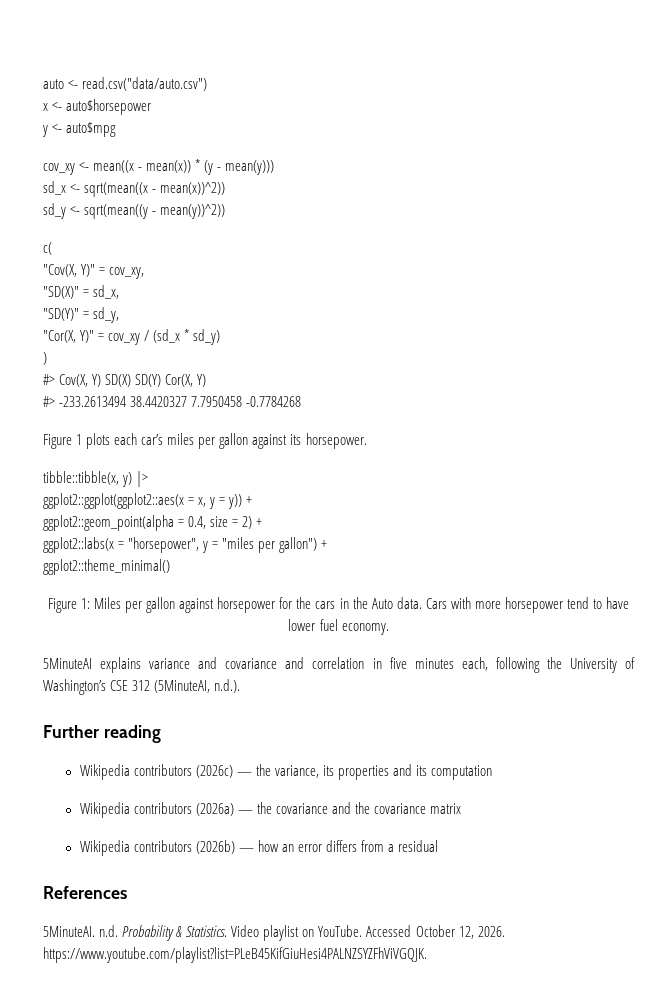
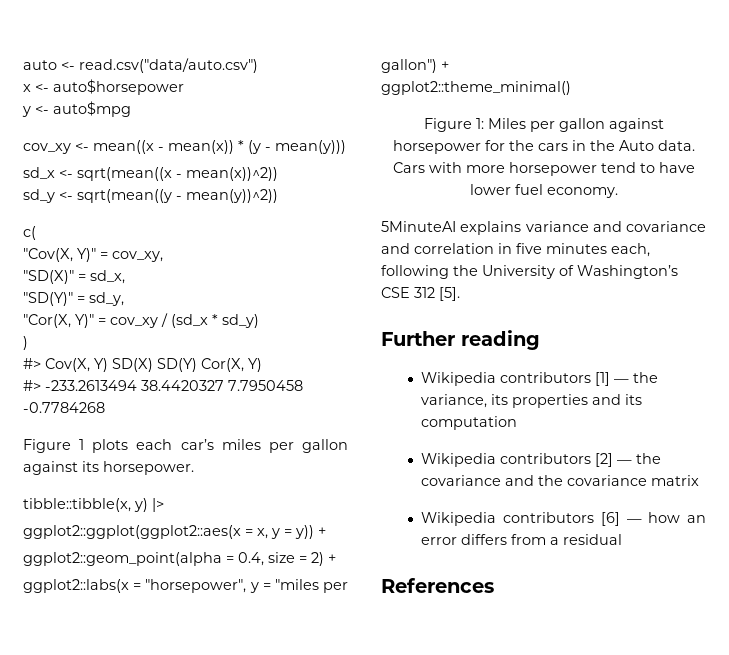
- 5MinuteAI explains variance and covariance and correlation in five minutes each, following the University of Washington’s CSE 312 (5MinuteAI, n.d.).
+ 5MinuteAI explains variance and covariance and correlation in five minutes each, following the University of Washington’s CSE 312 [5].
- Wikipedia contributors (2026c) — the variance, its properties and its computation
+ Wikipedia contributors [1] — the variance, its properties and its computation
- Wikipedia contributors (2026a) — the covariance and the covariance matrix
+ Wikipedia contributors [2] — the covariance and the covariance matrix
- Wikipedia contributors (2026b) — how an error differs from a residual
+ Wikipedia contributors [6] — how an error differs from a residual
- 5MinuteAI. n.d. Probability & Statistics. Video playlist on YouTube. Accessed October 12, 2026. https://www.youtube.com/playlist?list=PLeB45KifGiuHesi4PALNZSYZFhViVGQJK.

